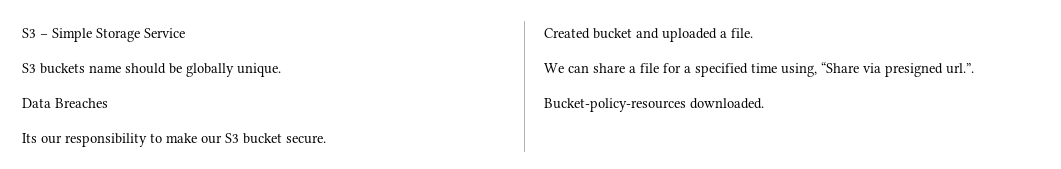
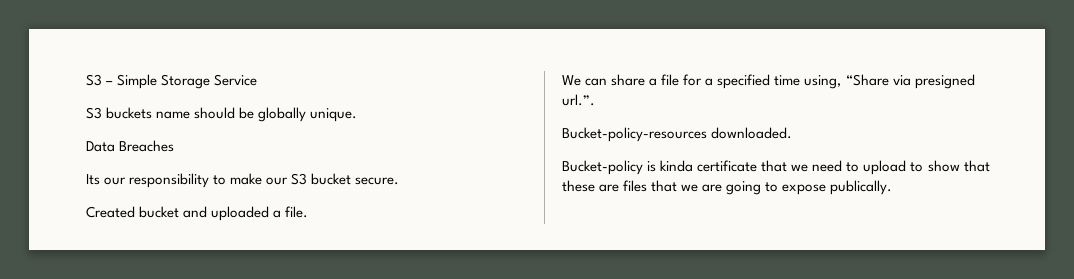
+ Bucket-policy is kinda certificate that we need to upload to show that these are files that we are going to expose publically.

